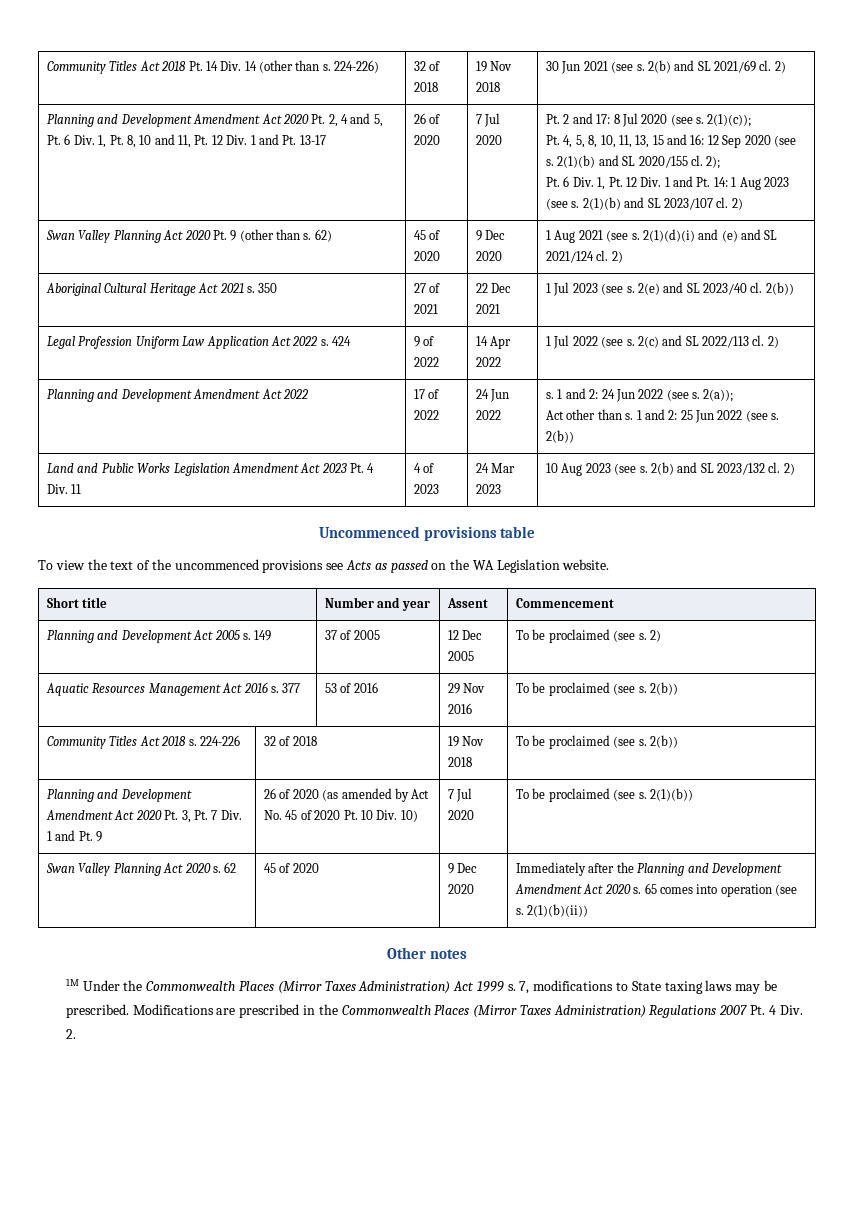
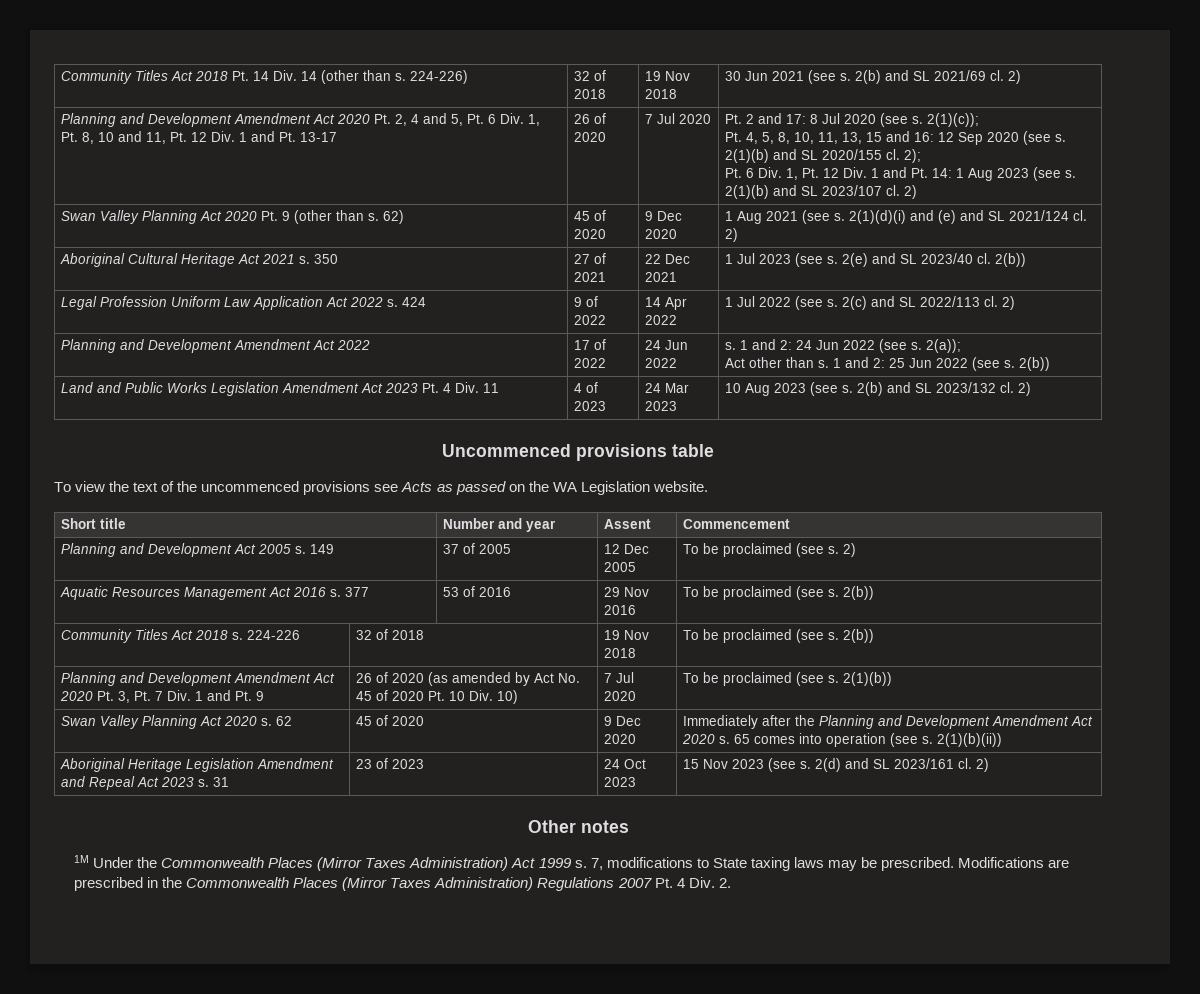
+ Aboriginal Heritage Legislation Amendment and Repeal Act 2023 s. 31 | 23 of 2023 | 24 Oct 2023 | 15 Nov 2023 (see s. 2(d) and SL 2023/161 cl. 2)

